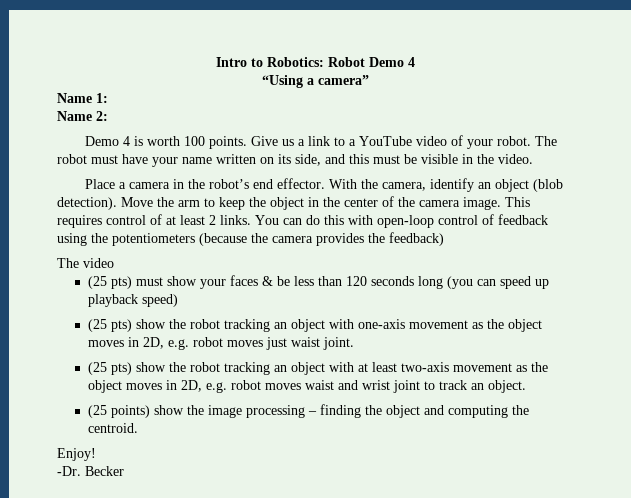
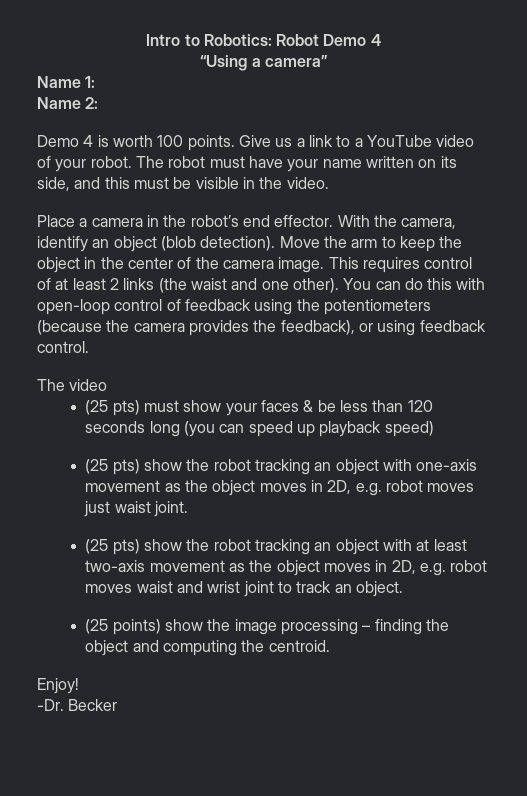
- This requires control of at least 2 links.
+ This requires control of at least 2 links (the waist and one other).
- You can do this with open-loop control of feedback using the potentiometers (because the camera provides the feedback)
+ You can do this with open-loop control of feedback using the potentiometers (because the camera provides the feedback), or using feedback control.

